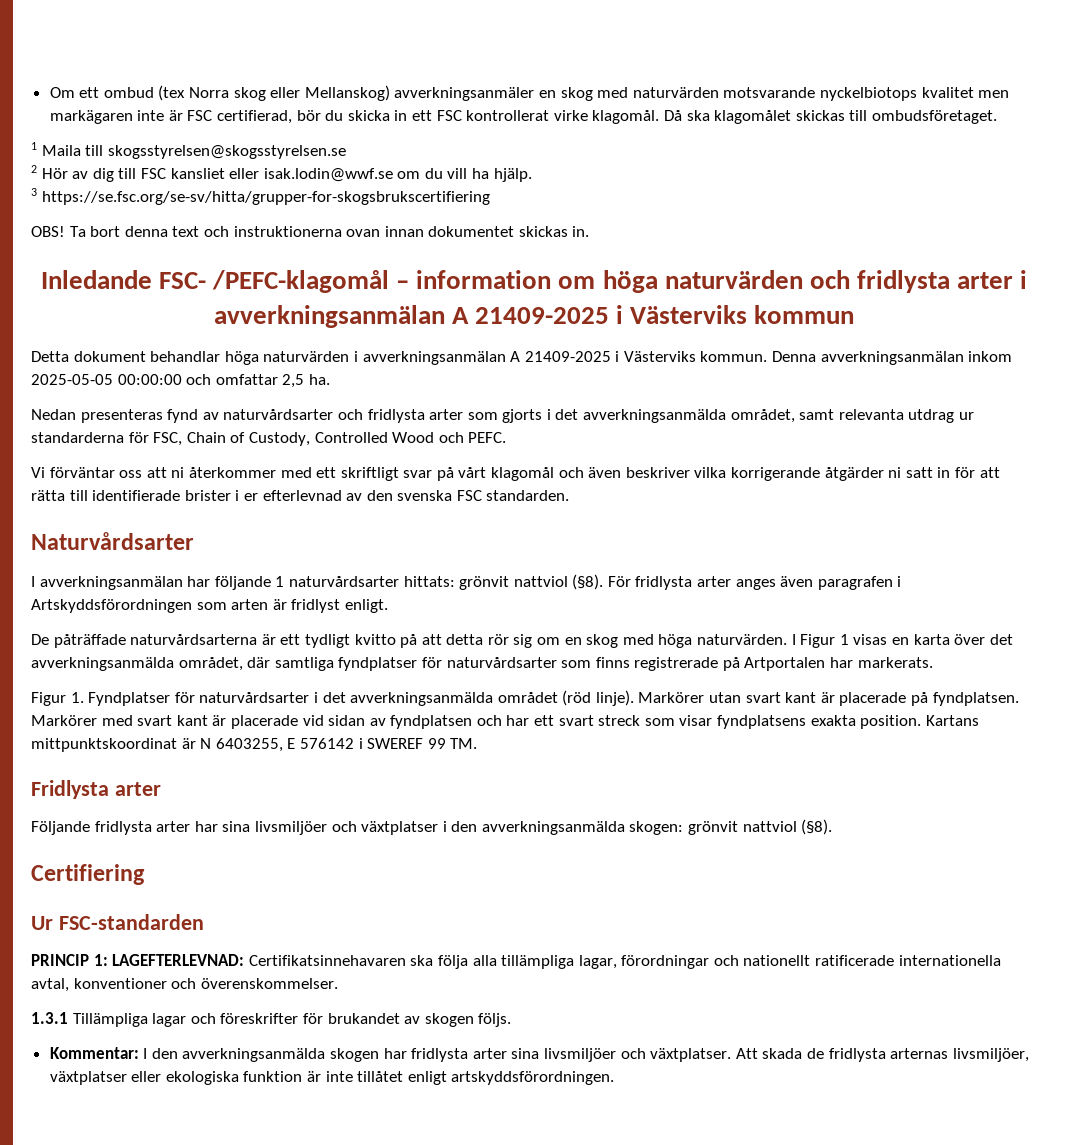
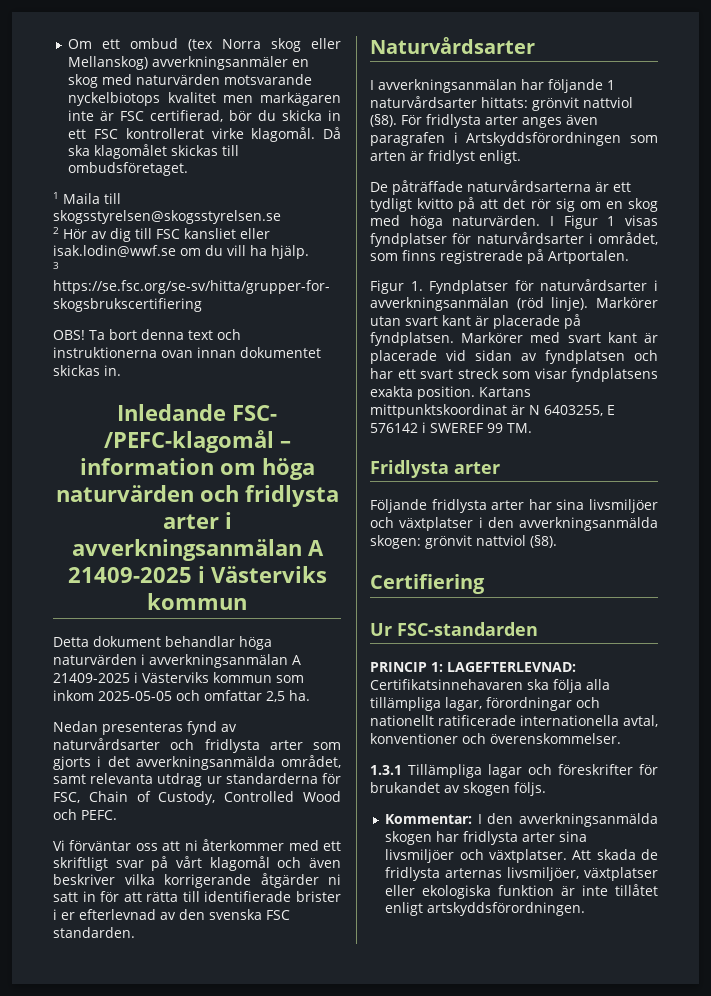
- Detta dokument behandlar höga naturvärden i avverkningsanmälan A 21409-2025 i Västerviks kommun. Denna avverkningsanmälan inkom 2025-05-05 00:00:00 och omfattar 2,5 ha.
+ Detta dokument behandlar höga naturvärden i avverkningsanmälan A 21409-2025 i Västerviks kommun som inkom 2025-05-05 och omfattar 2,5 ha.
- De påträffade naturvårdsarterna är ett tydligt kvitto på att detta rör sig om en skog med höga naturvärden.
+ De påträffade naturvårdsarterna är ett tydligt kvitto på att det rör sig om en skog med höga naturvärden.
- I Figur 1 visas en karta över det avverkningsanmälda området, där samtliga fyndplatser för naturvårdsarter som finns registrerade på Artportalen har markerats.
+ I Figur 1 visas fyndplatser för naturvårdsarter i området, som finns registrerade på Artportalen.
- Figur 1. Fyndplatser för naturvårdsarter i det avverkningsanmälda området (röd linje).
+ Figur 1. Fyndplatser för naturvårdsarter i avverkningsanmälan (röd linje).

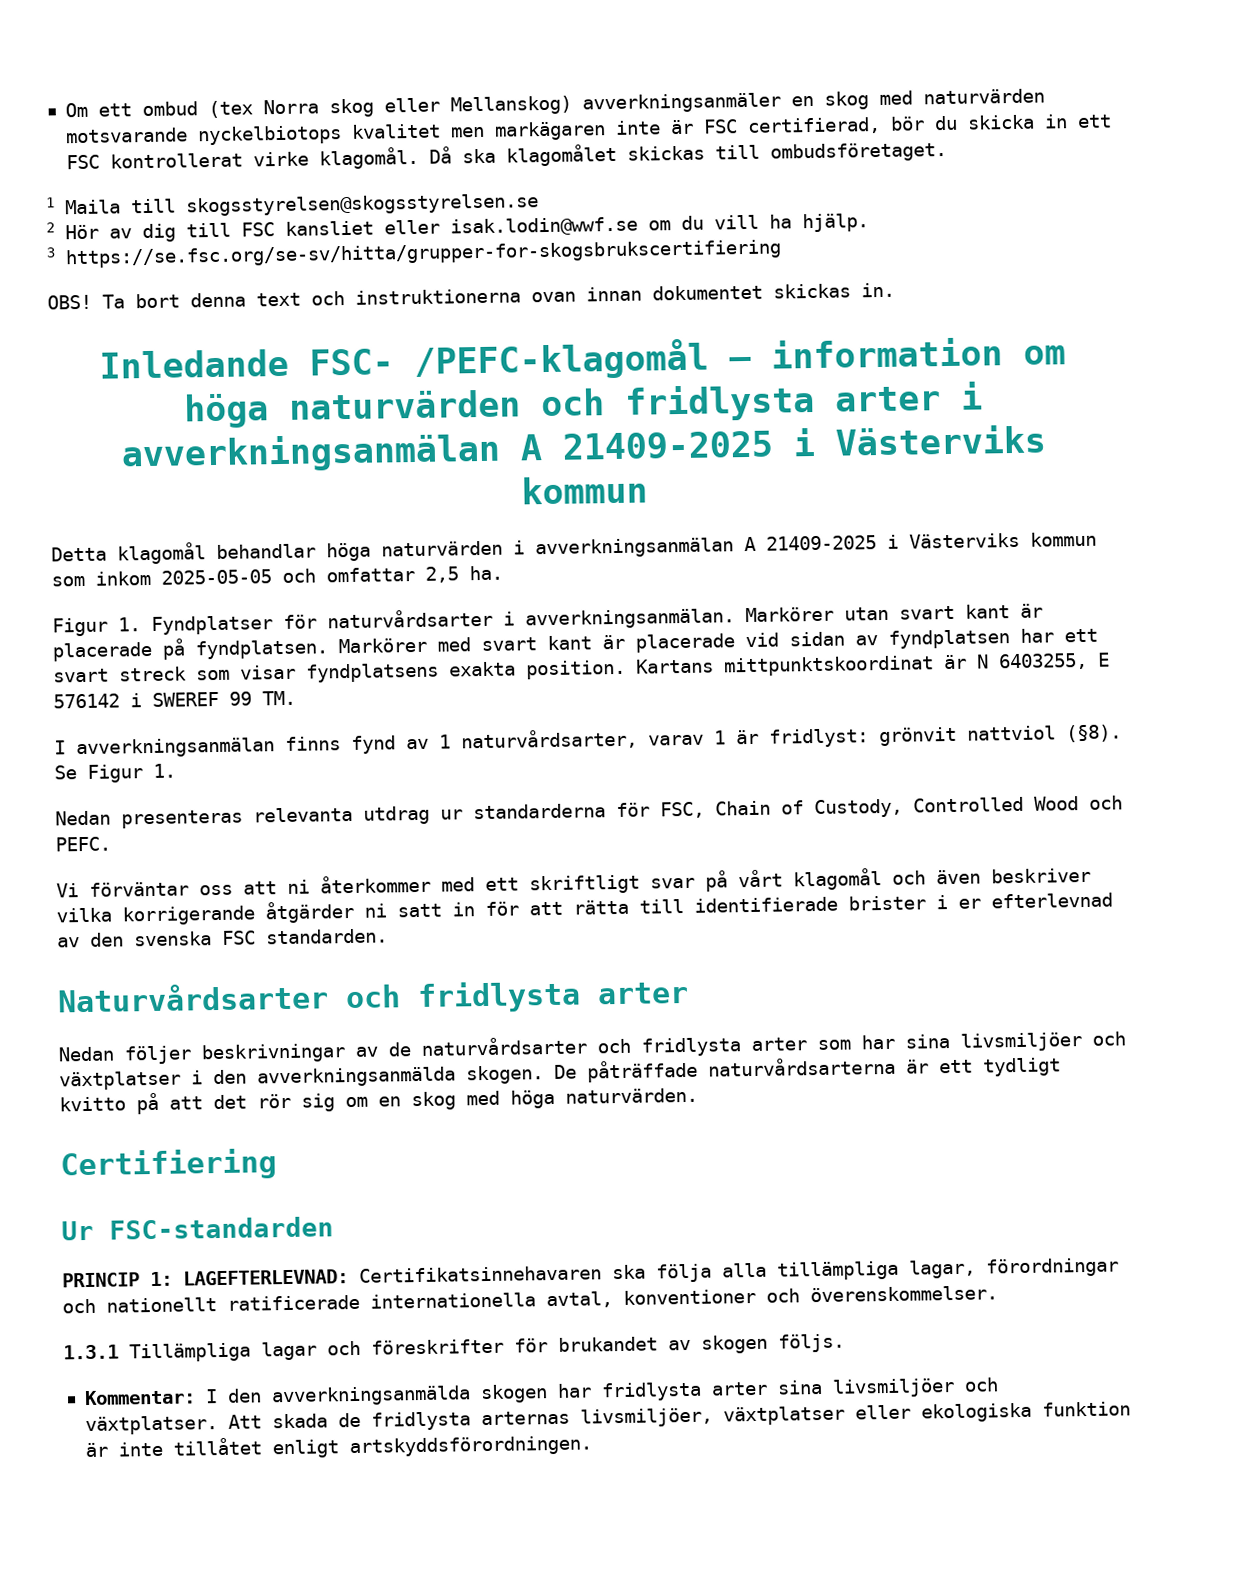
- Detta dokument behandlar höga naturvärden i avverkningsanmälan A 21409-2025 i Västerviks kommun som inkom 2025-05-05 och omfattar 2,5 ha.
+ Detta klagomål behandlar höga naturvärden i avverkningsanmälan A 21409-2025 i Västerviks kommun som inkom 2025-05-05 och omfattar 2,5 ha.
- Nedan presenteras fynd av naturvårdsarter och fridlysta arter som gjorts i det avverkningsanmälda området, samt relevanta utdrag ur standarderna för FSC, Chain of Custody, Controlled Wood och PEFC.
+ Figur 1. Fyndplatser för naturvårdsarter i avverkningsanmälan. Markörer utan svart kant är placerade på fyndplatsen. Markörer med svart kant är placerade vid sidan av fyndplatsen har ett svart streck som visar fyndplatsens exakta position. Kartans mittpunktskoordinat är N 6403255, E 576142 i SWEREF 99 TM.
+ I avverkningsanmälan finns fynd av 1 naturvårdsarter, varav 1 är fridlyst: grönvit nattviol (§8). Se Figur 1.
+ Nedan presenteras relevanta utdrag ur standarderna för FSC, Chain of Custody, Controlled Wood och PEFC.
- Naturvårdsarter
- I avverkningsanmälan har följande 1 naturvårdsarter hittats: grönvit nattviol (§8). För fridlysta arter anges även paragrafen i Artskyddsförordningen som arten är fridlyst enligt.
- De påträffade naturvårdsarterna är ett tydligt kvitto på att det rör sig om en skog med höga naturvärden. I Figur 1 visas fyndplatser för naturvårdsarter i området, som finns registrerade på Artportalen.
- Figur 1. Fyndplatser för naturvårdsarter i avverkningsanmälan (röd linje). Markörer utan svart kant är placerade på fyndplatsen. Markörer med svart kant är placerade vid sidan av fyndplatsen och har ett svart streck som visar fyndplatsens exakta position. Kartans mittpunktskoordinat är N 6403255, E 576142 i SWEREF 99 TM.
- Fridlysta arter
- Följande fridlysta arter har sina livsmiljöer och växtplatser i den avverkningsanmälda skogen: grönvit nattviol (§8).
+ Naturvårdsarter och fridlysta arter
+ Nedan följer beskrivningar av de naturvårdsarter och fridlysta arter som har sina livsmiljöer och växtplatser i den avverkningsanmälda skogen. De påträffade naturvårdsarterna är ett tydligt kvitto på att det rör sig om en skog med höga naturvärden.

